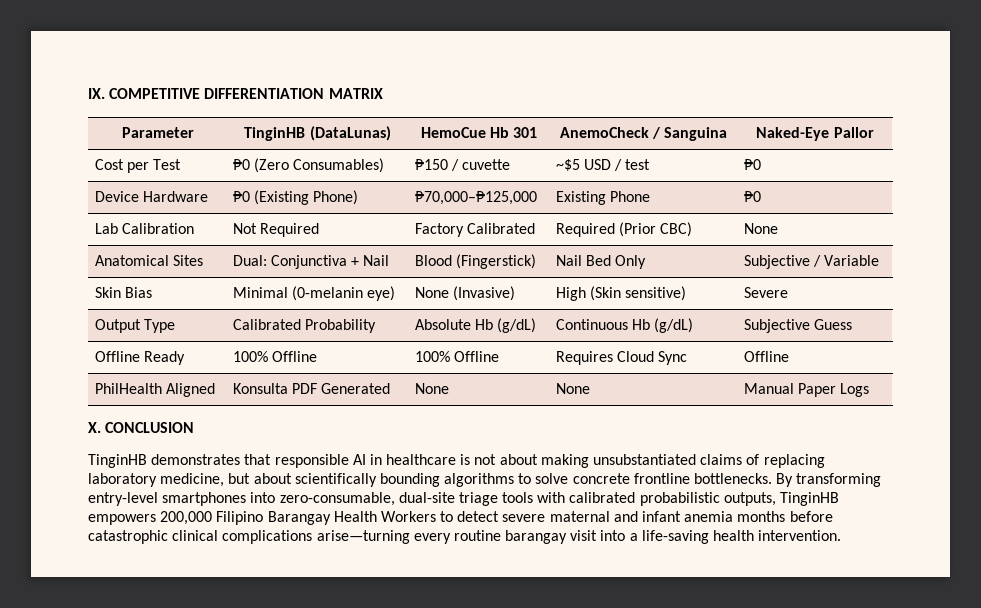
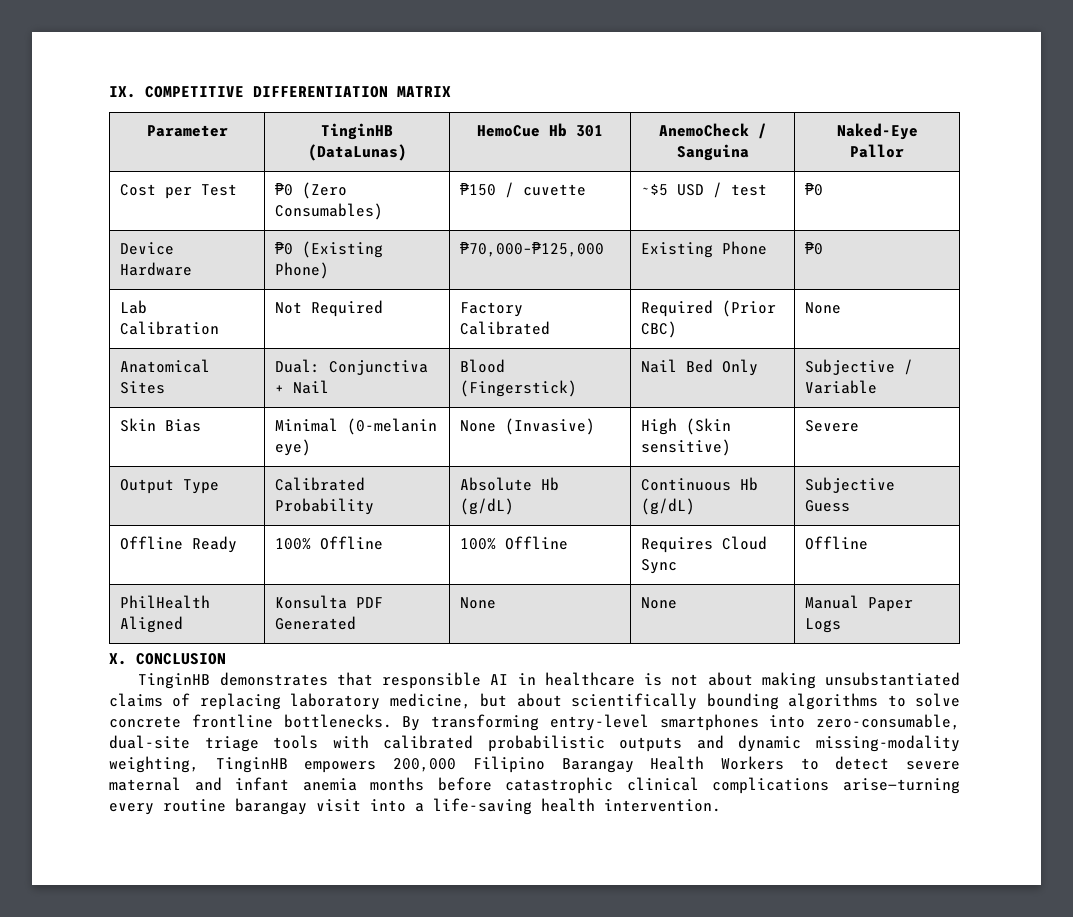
- By transforming entry-level smartphones into zero-consumable, dual-site triage tools with calibrated probabilistic outputs, TinginHB empowers 200,000 Filipino Barangay Health Workers to detect severe maternal and infant anemia months before catastrophic clinical complications arise—turning every routine barangay visit into a life-saving health intervention.
+ By transforming entry-level smartphones into zero-consumable, dual-site triage tools with calibrated probabilistic outputs and dynamic missing-modality weighting, TinginHB empowers 200,000 Filipino Barangay Health Workers to detect severe maternal and infant anemia months before catastrophic clinical complications arise—turning every routine barangay visit into a life-saving health intervention.

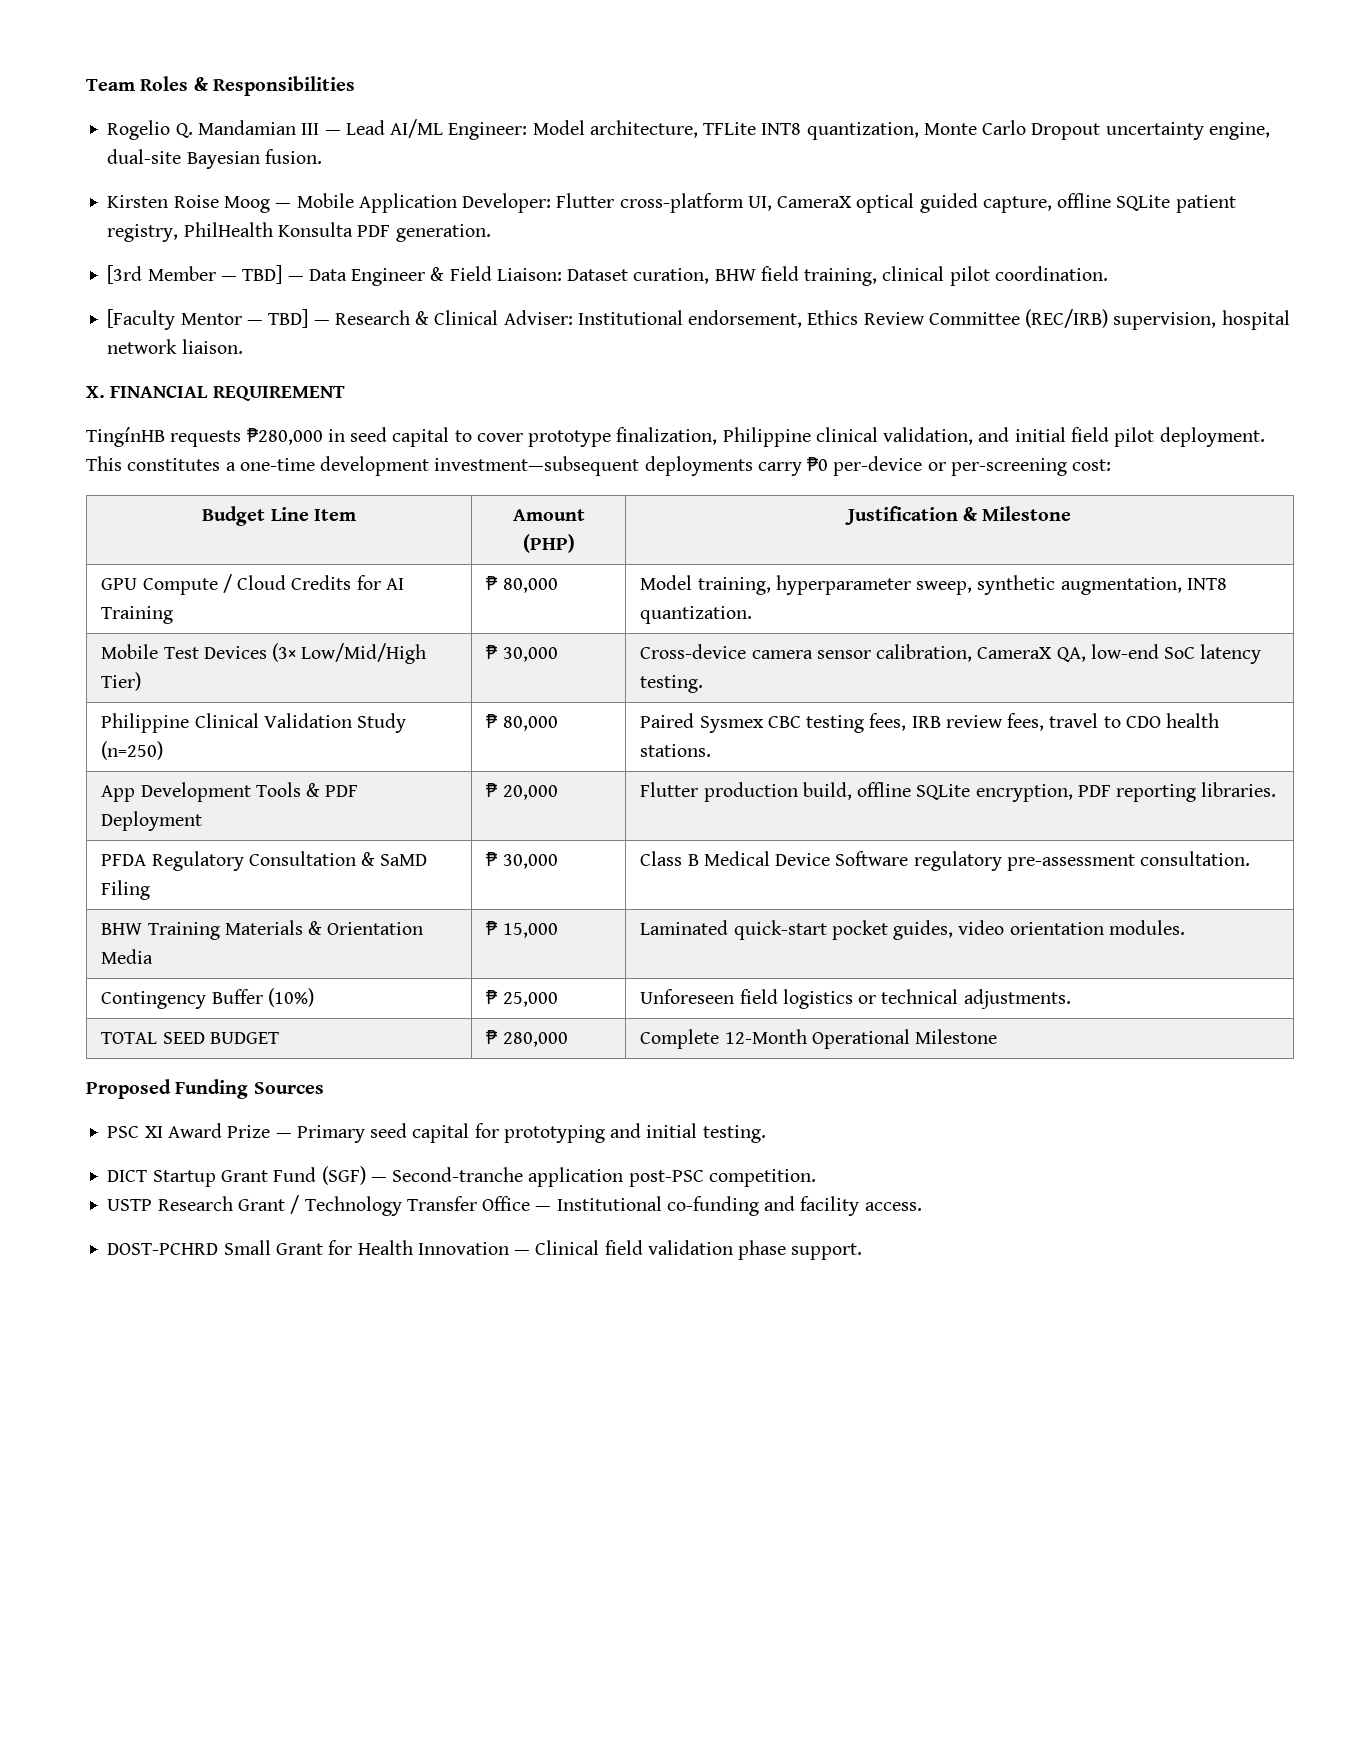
- IX. COMPETITIVE DIFFERENTIATION MATRIX
- Parameter | TinginHB (DataLunas) | HemoCue Hb 301 | AnemoCheck / Sanguina | Naked-Eye Pallor
- Cost per Test | ₱0 (Zero Consumables) | ₱150 / cuvette | ~$5 USD / test | ₱0
- Device Hardware | ₱0 (Existing Phone) | ₱70,000–₱125,000 | Existing Phone | ₱0
- Lab Calibration | Not Required | Factory Calibrated | Required (Prior CBC) | None
- Anatomical Sites | Dual: Conjunctiva + Nail | Blood (Fingerstick) | Nail Bed Only | Subjective / Variable
- Skin Bias | Minimal (0-melanin eye) | None (Invasive) | High (Skin sensitive) | Severe
- Output Type | Calibrated Probability | Absolute Hb (g/dL) | Continuous Hb (g/dL) | Subjective Guess
- Offline Ready | 100% Offline | 100% Offline | Requires Cloud Sync | Offline
- PhilHealth Aligned | Konsulta PDF Generated | None | None | Manual Paper Logs
- X. CONCLUSION
- TinginHB demonstrates that responsible AI in healthcare is not about making unsubstantiated claims of replacing laboratory medicine, but about scientifically bounding algorithms to solve concrete frontline bottlenecks. By transforming entry-level smartphones into zero-consumable, dual-site triage tools with calibrated probabilistic outputs and dynamic missing-modality weighting, TinginHB empowers 200,000 Filipino Barangay Health Workers to detect severe maternal and infant anemia months before catastrophic clinical complications arise—turning every routine barangay visit into a life-saving health intervention.
+ Team Roles & Responsibilities
+ Rogelio Q. Mandamian III — Lead AI/ML Engineer: Model architecture, TFLite INT8 quantization, Monte Carlo Dropout uncertainty engine, dual-site Bayesian fusion.
+ Kirsten Roise Moog — Mobile Application Developer: Flutter cross-platform UI, CameraX optical guided capture, offline SQLite patient registry, PhilHealth Konsulta PDF generation.
+ [3rd Member — TBD] — Data Engineer & Field Liaison: Dataset curation, BHW field training, clinical pilot coordination.
+ [Faculty Mentor — TBD] — Research & Clinical Adviser: Institutional endorsement, Ethics Review Committee (REC/IRB) supervision, hospital network liaison.
+ X. FINANCIAL REQUIREMENT
+ TingínHB requests ₱280,000 in seed capital to cover prototype finalization, Philippine clinical validation, and initial field pilot deployment. This constitutes a one-time development investment—subsequent deployments carry ₱0 per-device or per-screening cost:
+ Budget Line Item | Amount (PHP) | Justification & Milestone
+ GPU Compute / Cloud Credits for AI Training | ₱ 80,000 | Model training, hyperparameter sweep, synthetic augmentation, INT8 quantization.
+ Mobile Test Devices (3× Low/Mid/High Tier) | ₱ 30,000 | Cross-device camera sensor calibration, CameraX QA, low-end SoC latency testing.
+ Philippine Clinical Validation Study (n=250) | ₱ 80,000 | Paired Sysmex CBC testing fees, IRB review fees, travel to CDO health stations.
+ App Development Tools & PDF Deployment | ₱ 20,000 | Flutter production build, offline SQLite encryption, PDF reporting libraries.
+ PFDA Regulatory Consultation & SaMD Filing | ₱ 30,000 | Class B Medical Device Software regulatory pre-assessment consultation.
+ BHW Training Materials & Orientation Media | ₱ 15,000 | Laminated quick-start pocket guides, video orientation modules.
+ Contingency Buffer (10%) | ₱ 25,000 | Unforeseen field logistics or technical adjustments.
+ TOTAL SEED BUDGET | ₱ 280,000 | Complete 12-Month Operational Milestone
+ Proposed Funding Sources
+ PSC XI Award Prize — Primary seed capital for prototyping and initial testing.
+ DICT Startup Grant Fund (SGF) — Second-tranche application post-PSC competition.
+ USTP Research Grant / Technology Transfer Office — Institutional co-funding and facility access.
+ DOST-PCHRD Small Grant for Health Innovation — Clinical field validation phase support.

